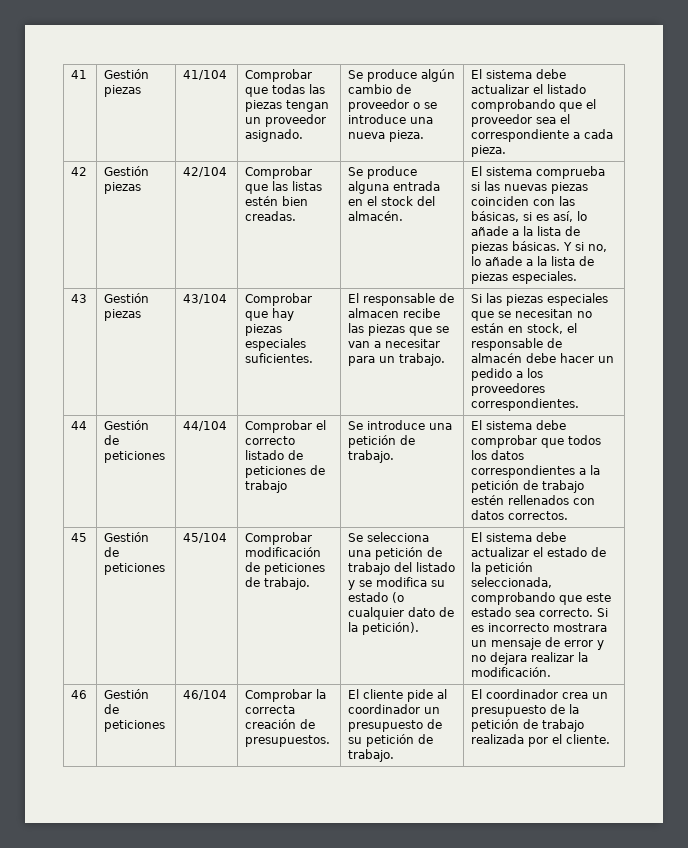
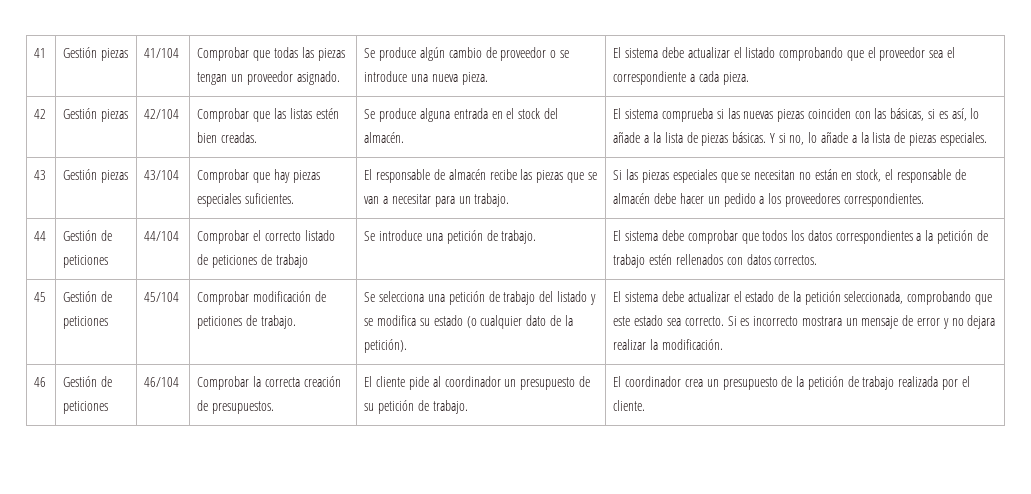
- El responsable de almacen recibe las piezas que se van a necesitar para un trabajo.
+ El responsable de almacén recibe las piezas que se van a necesitar para un trabajo.

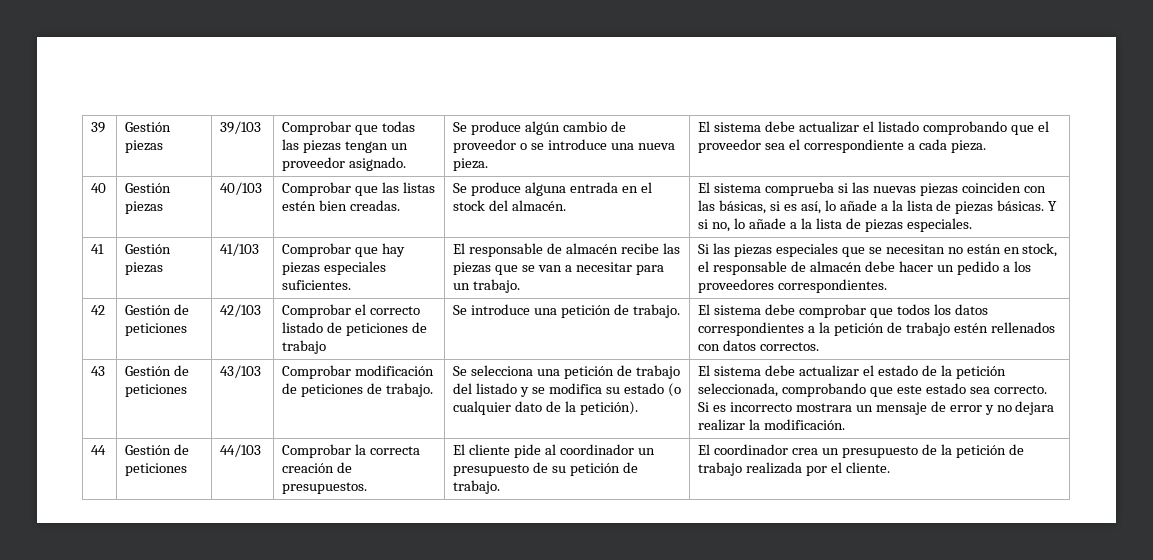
- 41 | Gestión piezas | 41/104
+ 39 | Gestión piezas | 39/103
- 42 | Gestión piezas | 42/104
+ 40 | Gestión piezas | 40/103
- 43 | Gestión piezas | 43/104
+ 41 | Gestión piezas | 41/103
- 44 | Gestión de peticiones | 44/104 | Comprobar el correcto listado de peticiones de trabajo | Se introduce una petición de trabajo. | El sistema debe comprobar que todos los datos correspondientes a la petición de trabajo estén rellenados con datos correctos.
+ 42 | Gestión de peticiones | 42/103 | Comprobar el correcto listado de peticiones de trabajo | Se introduce una petición de trabajo. | El sistema debe comprobar que todos los datos correspondientes a la petición de trabajo estén rellenados con datos correctos.
- 45 | Gestión de peticiones | 45/104
+ 43 | Gestión de peticiones | 43/103
- 46 | Gestión de peticiones | 46/104 | Comprobar la correcta creación de presupuestos. | El cliente pide al coordinador un presupuesto de su petición de trabajo. | El coordinador crea un presupuesto de la petición de trabajo realizada por el cliente.
+ 44 | Gestión de peticiones | 44/103 | Comprobar la correcta creación de presupuestos. | El cliente pide al coordinador un presupuesto de su petición de trabajo. | El coordinador crea un presupuesto de la petición de trabajo realizada por el cliente.

